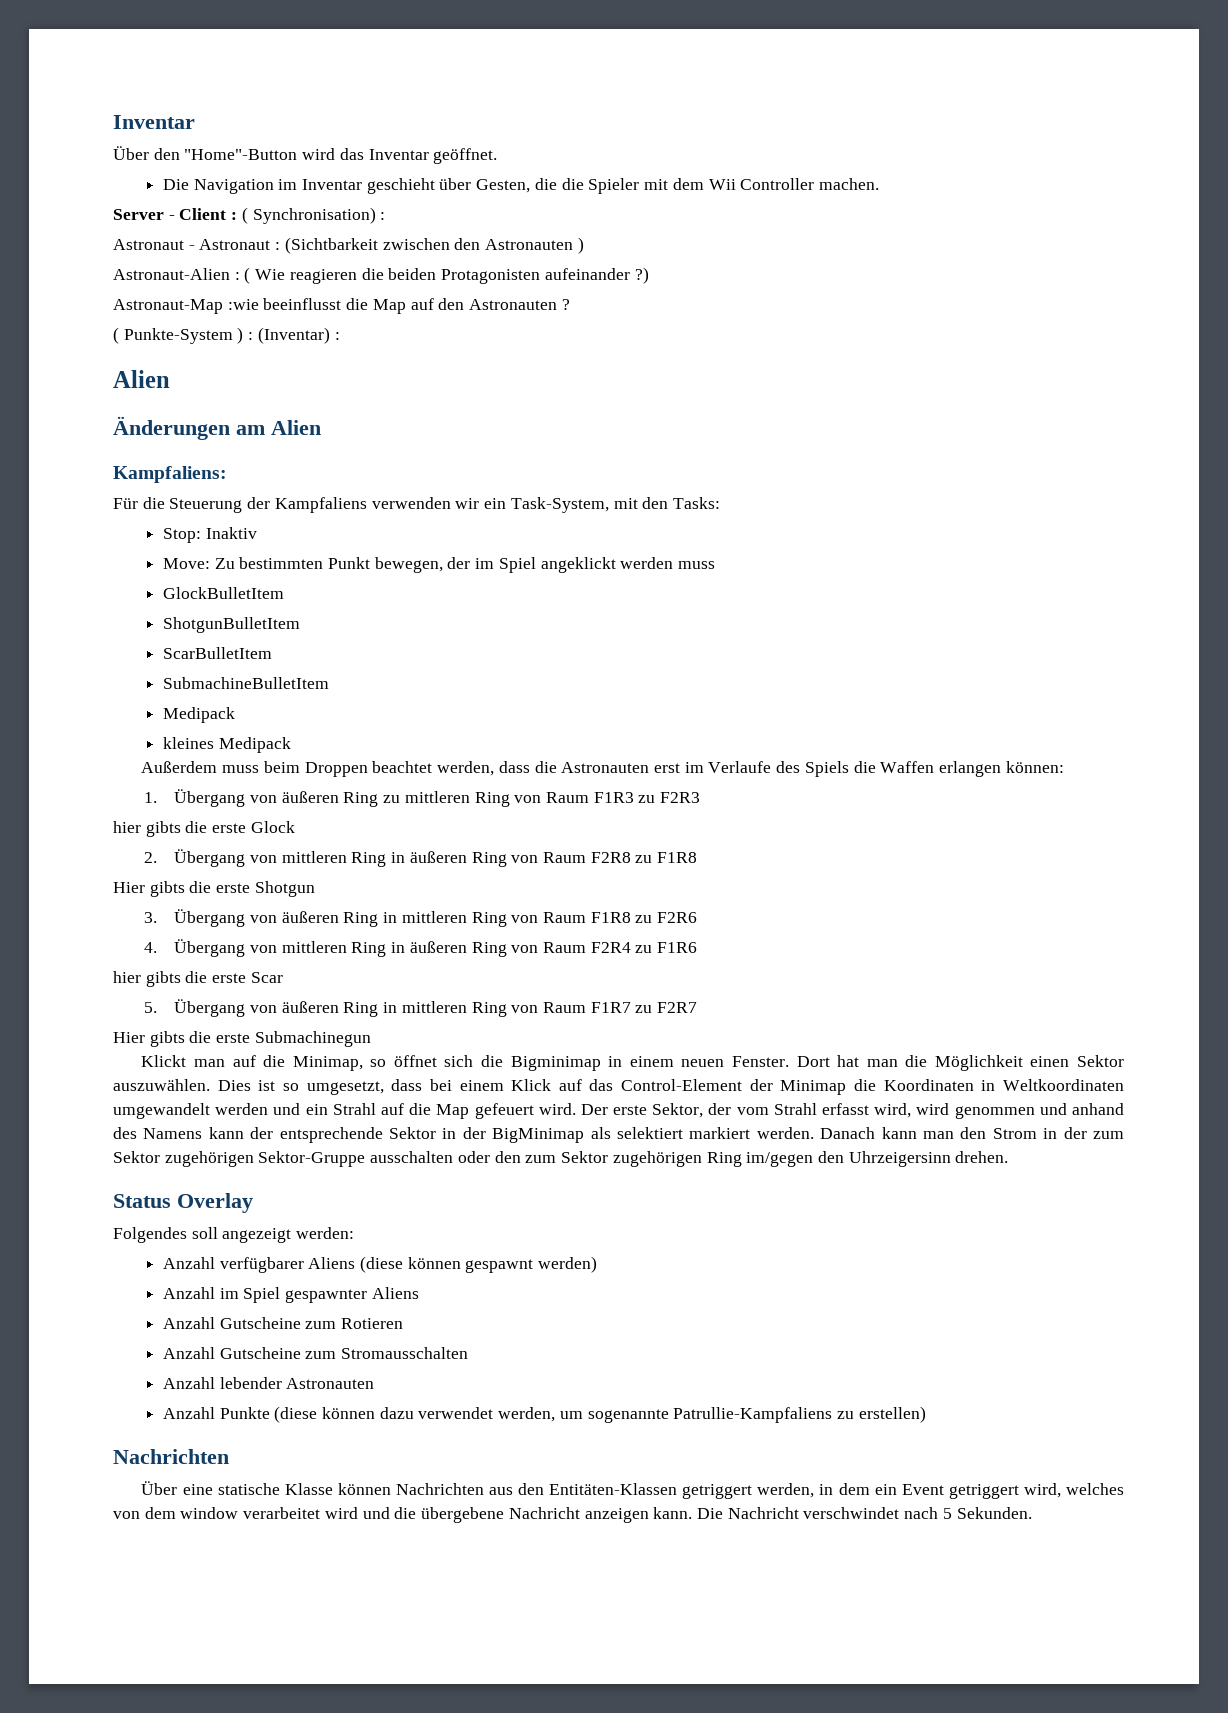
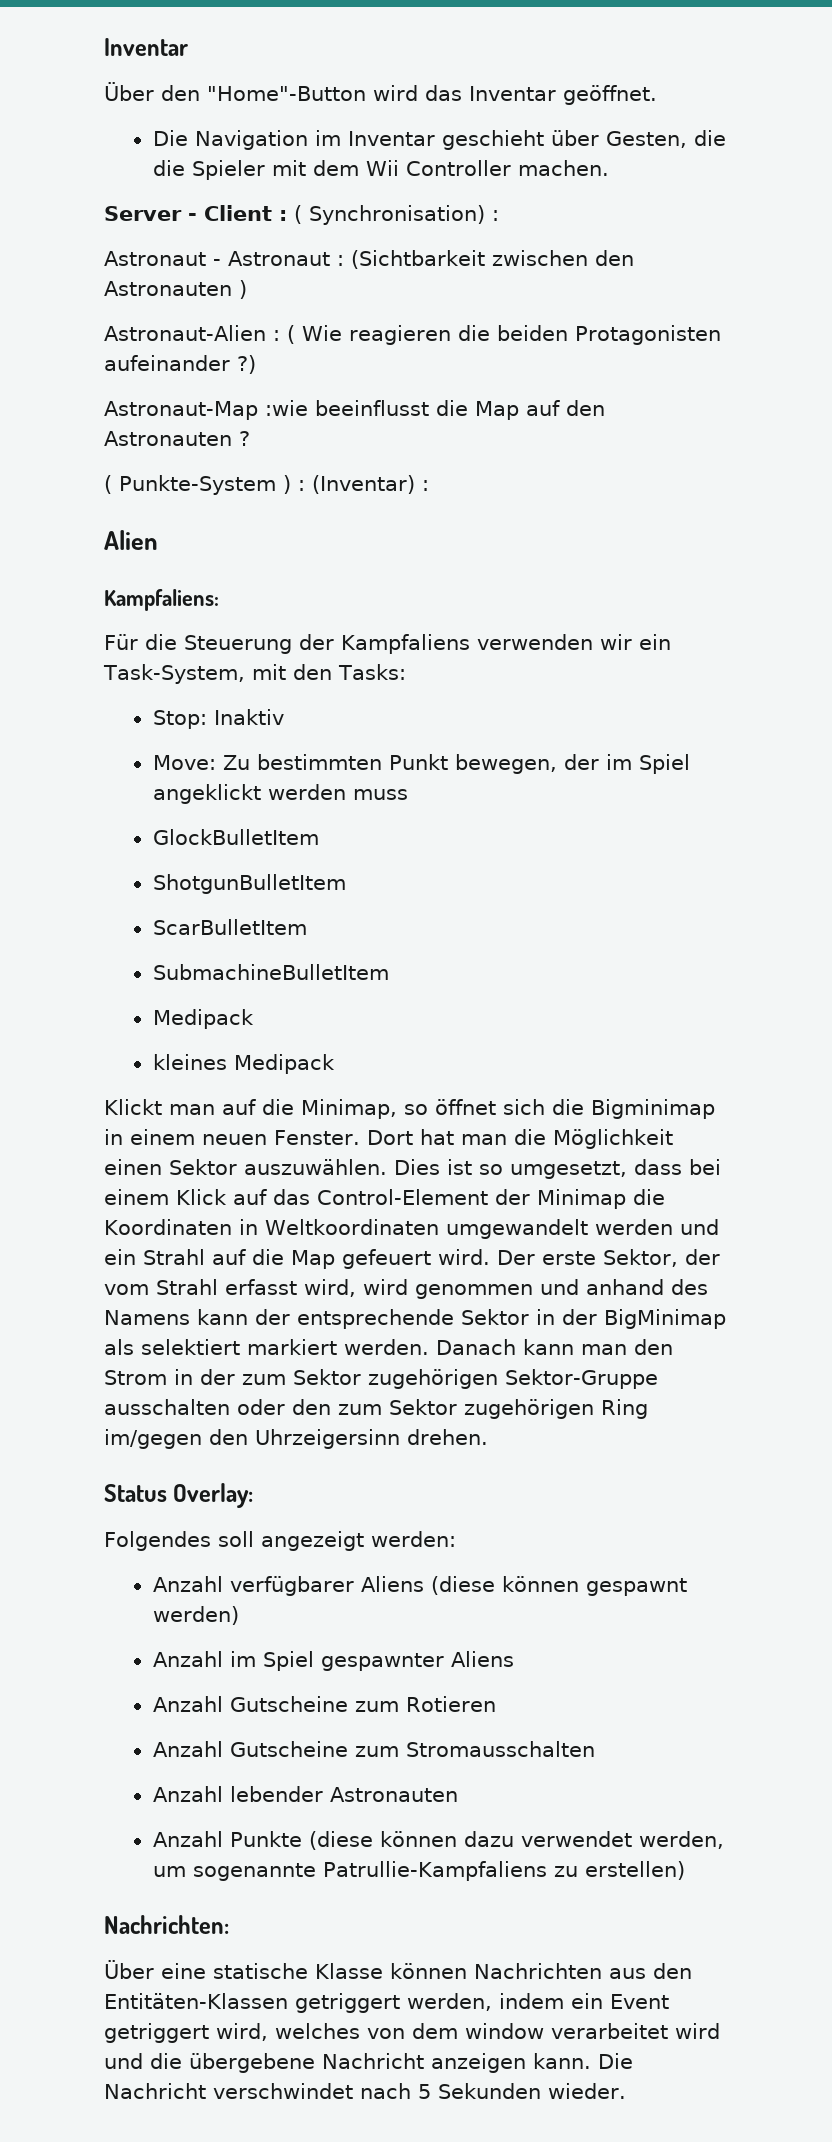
- Änderungen am Alien
- Außerdem muss beim Droppen beachtet werden, dass die Astronauten erst im Verlaufe des Spiels die Waffen erlangen können:
- 1. Übergang von äußeren Ring zu mittleren Ring von Raum F1R3 zu F2R3
- hier gibts die erste Glock
- 2. Übergang von mittleren Ring in äußeren Ring von Raum F2R8 zu F1R8
- Hier gibts die erste Shotgun
- 3. Übergang von äußeren Ring in mittleren Ring von Raum F1R8 zu F2R6
- 4. Übergang von mittleren Ring in äußeren Ring von Raum F2R4 zu F1R6
- hier gibts die erste Scar
- 5. Übergang von äußeren Ring in mittleren Ring von Raum F1R7 zu F2R7
- Hier gibts die erste Submachinegun
- Status Overlay
+ Status Overlay:
  Anzahl Punkte (diese können dazu verwendet werden, um sogenannte Patrullie-Kampfaliens zu erstellen)
- Nachrichten
+ Nachrichten:
- Über eine statische Klasse können Nachrichten aus den Entitäten-Klassen getriggert werden, in dem ein Event getriggert wird, welches von dem window verarbeitet wird und die übergebene Nachricht anzeigen kann.
+ Über eine statische Klasse können Nachrichten aus den Entitäten-Klassen getriggert werden, indem ein Event getriggert wird, welches von dem window verarbeitet wird und die übergebene Nachricht anzeigen kann.
- Die Nachricht verschwindet nach 5 Sekunden.
+ Die Nachricht verschwindet nach 5 Sekunden wieder.

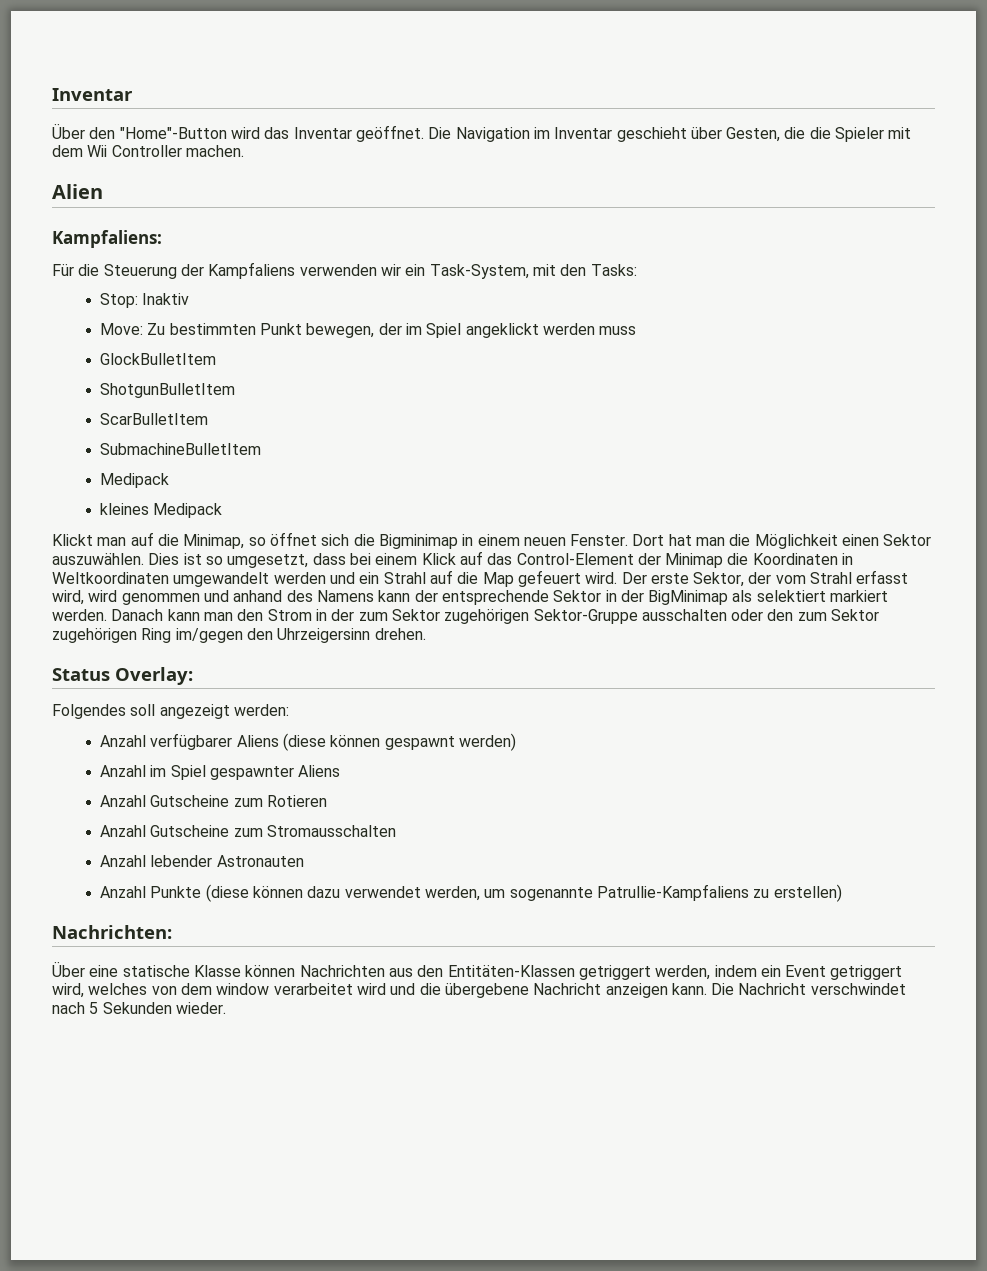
- Über den "Home"-Button wird das Inventar geöffnet.
- Die Navigation im Inventar geschieht über Gesten, die die Spieler mit dem Wii Controller machen.
+ Über den "Home"-Button wird das Inventar geöffnet. Die Navigation im Inventar geschieht über Gesten, die die Spieler mit dem Wii Controller machen.
- Server - Client : ( Synchronisation) :
- Astronaut - Astronaut : (Sichtbarkeit zwischen den Astronauten )
- Astronaut-Alien : ( Wie reagieren die beiden Protagonisten aufeinander ?)
- Astronaut-Map :wie beeinflusst die Map auf den Astronauten ?
- ( Punkte-System ) : (Inventar) :

